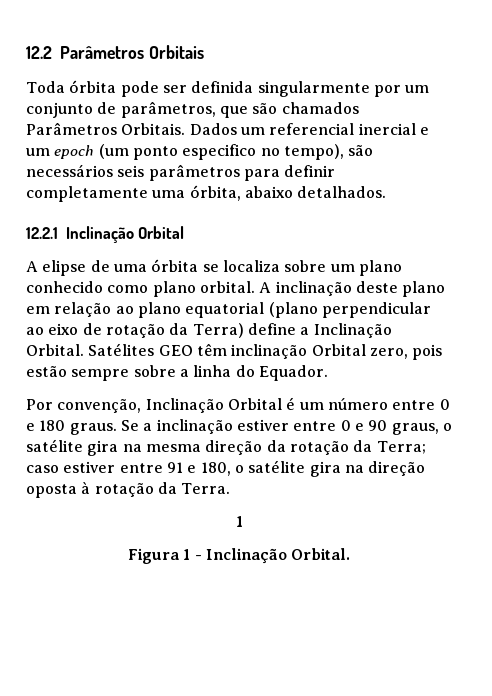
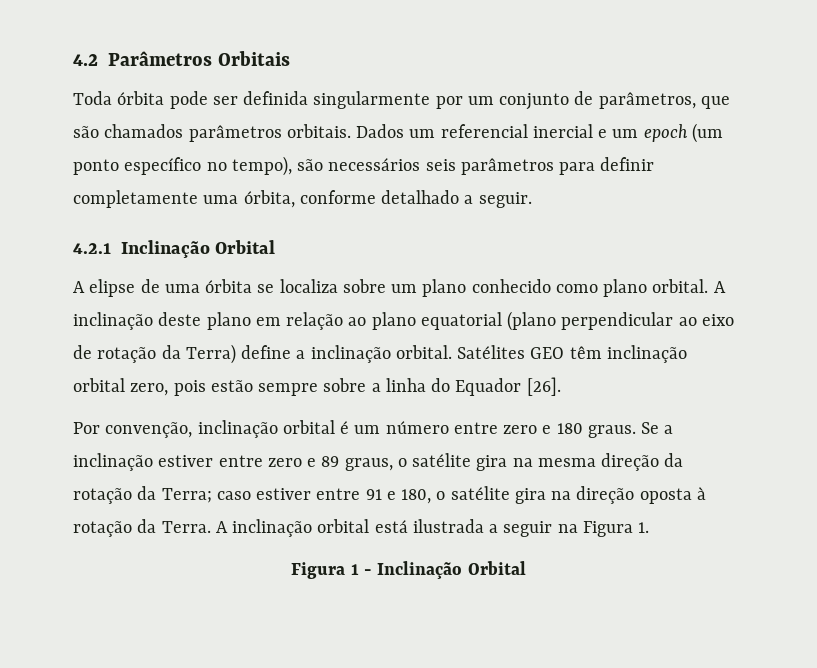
- 12.2 Parâmetros Orbitais
+ 4.2 Parâmetros Orbitais
- Toda órbita pode ser definida singularmente por um conjunto de parâmetros, que são chamados Parâmetros Orbitais.
+ Toda órbita pode ser definida singularmente por um conjunto de parâmetros, que são chamados parâmetros orbitais.
- Dados um referencial inercial e um epoch (um ponto especifico no tempo), são necessários seis parâmetros para definir completamente uma órbita, abaixo detalhados.
- 12.2.1 Inclinação Orbital
+ Dados um referencial inercial e um epoch (um ponto específico no tempo), são necessários seis parâmetros para definir completamente uma órbita, conforme detalhado a seguir.
+ 4.2.1 Inclinação Orbital
- A inclinação deste plano em relação ao plano equatorial (plano perpendicular ao eixo de rotação da Terra) define a Inclinação Orbital.
+ A inclinação deste plano em relação ao plano equatorial (plano perpendicular ao eixo de rotação da Terra) define a inclinação orbital.
- Satélites GEO têm inclinação Orbital zero, pois estão sempre sobre a linha do Equador.
+ Satélites GEO têm inclinação orbital zero, pois estão sempre sobre a linha do Equador [26].
- Por convenção, Inclinação Orbital é um número entre 0 e 180 graus.
+ Por convenção, inclinação orbital é um número entre zero e 180 graus.
- Se a inclinação estiver entre 0 e 90 graus, o satélite gira na mesma direção da rotação da Terra; caso estiver entre 91 e 180, o satélite gira na direção oposta à rotação da Terra.
- 1
+ Se a inclinação estiver entre zero e 89 graus, o satélite gira na mesma direção da rotação da Terra; caso estiver entre 91 e 180, o satélite gira na direção oposta à rotação da Terra. A inclinação orbital está ilustrada a seguir na Figura 1.
- Figura 1 - Inclinação Orbital.
+ Figura 1 - Inclinação Orbital

